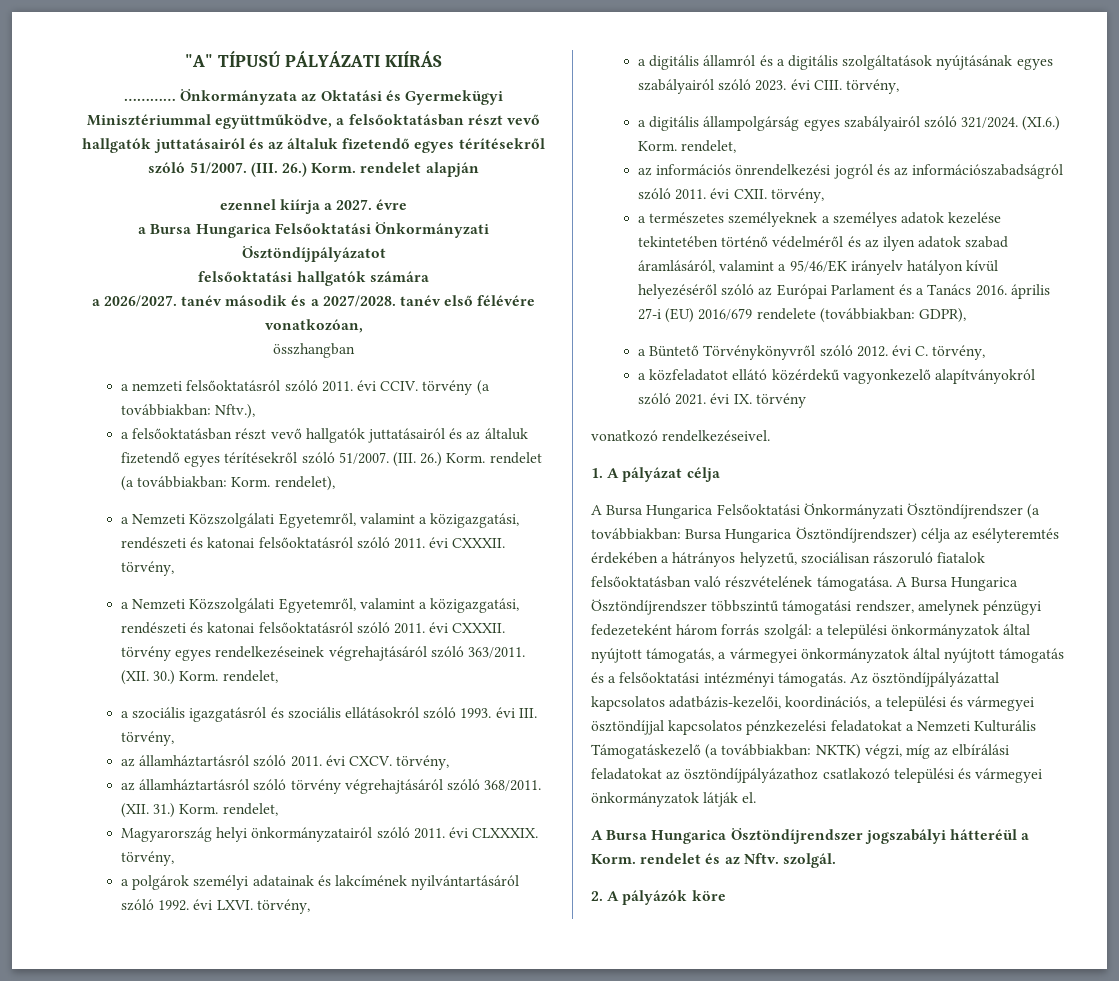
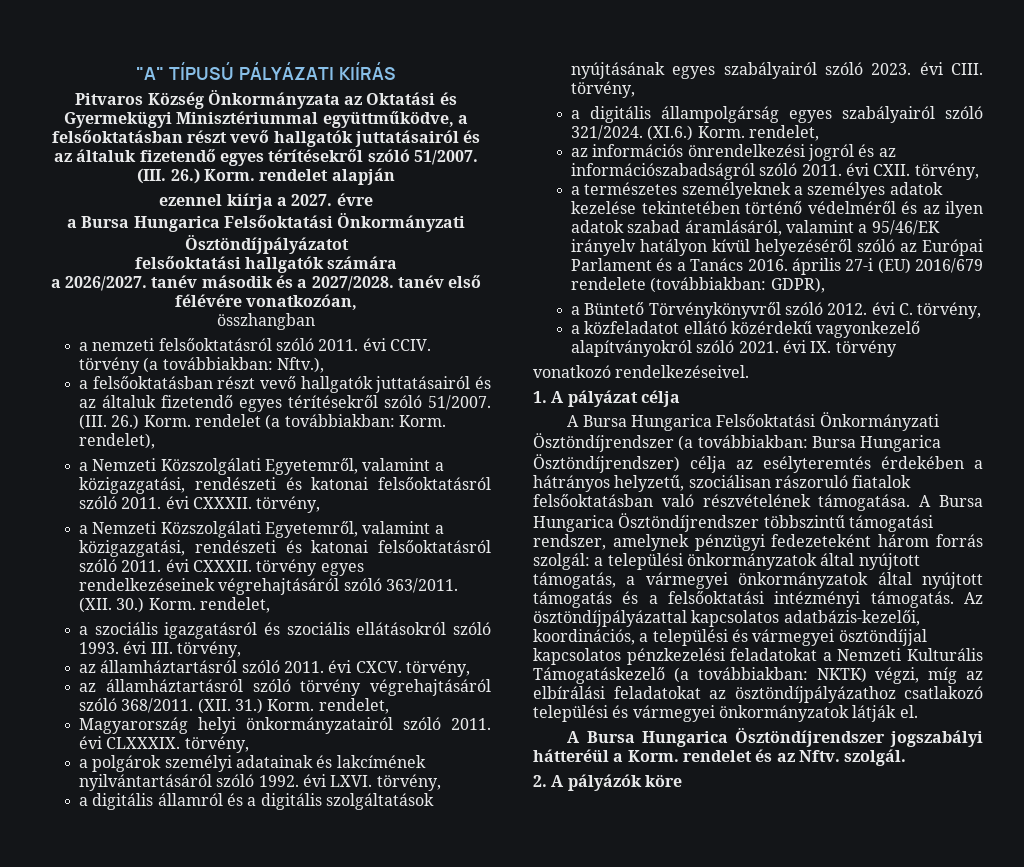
- ………… Önkormányzata az Oktatási és Gyermekügyi Minisztériummal együttműködve, a felsőoktatásban részt vevő hallgatók juttatásairól és az általuk fizetendő egyes térítésekről szóló 51/2007.
+ Pitvaros Község Önkormányzata az Oktatási és Gyermekügyi Minisztériummal együttműködve, a felsőoktatásban részt vevő hallgatók juttatásairól és az általuk fizetendő egyes térítésekről szóló 51/2007.

